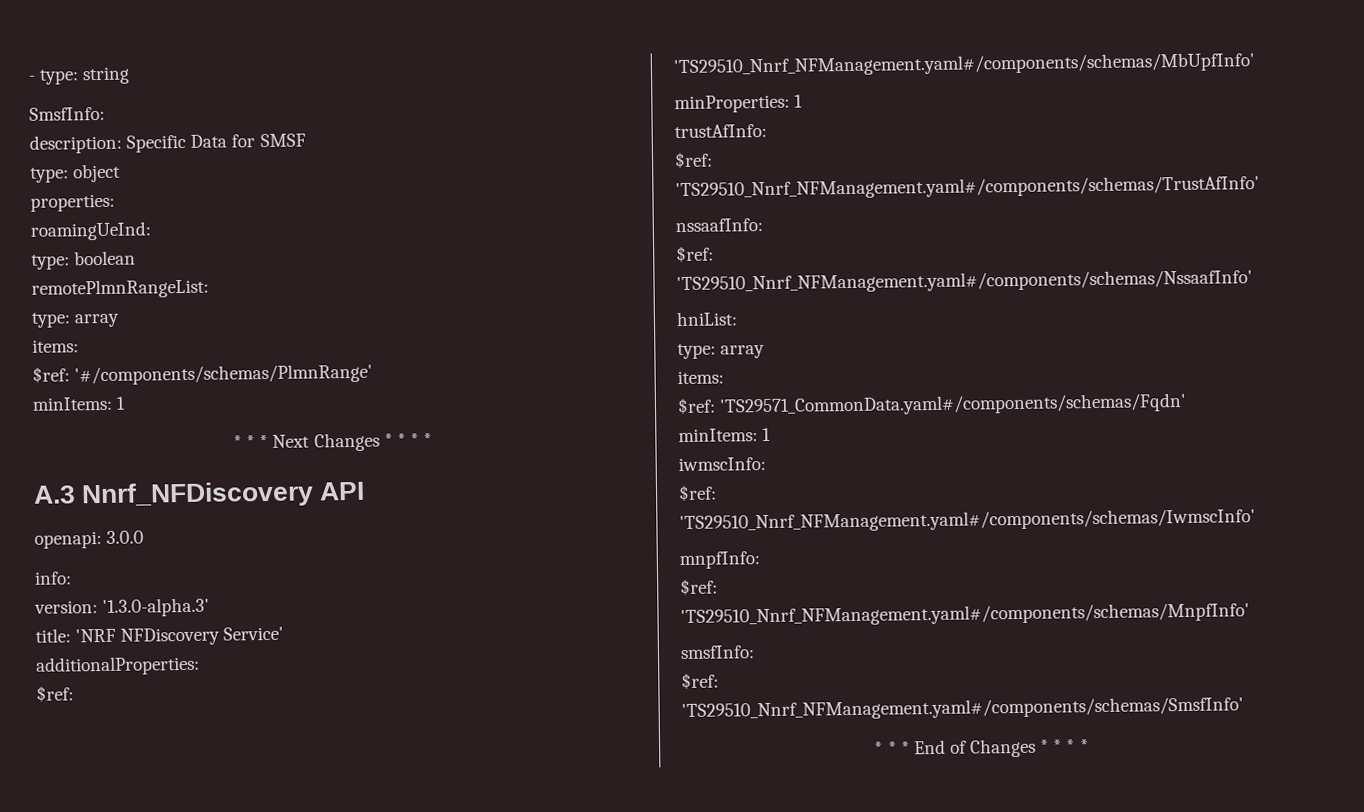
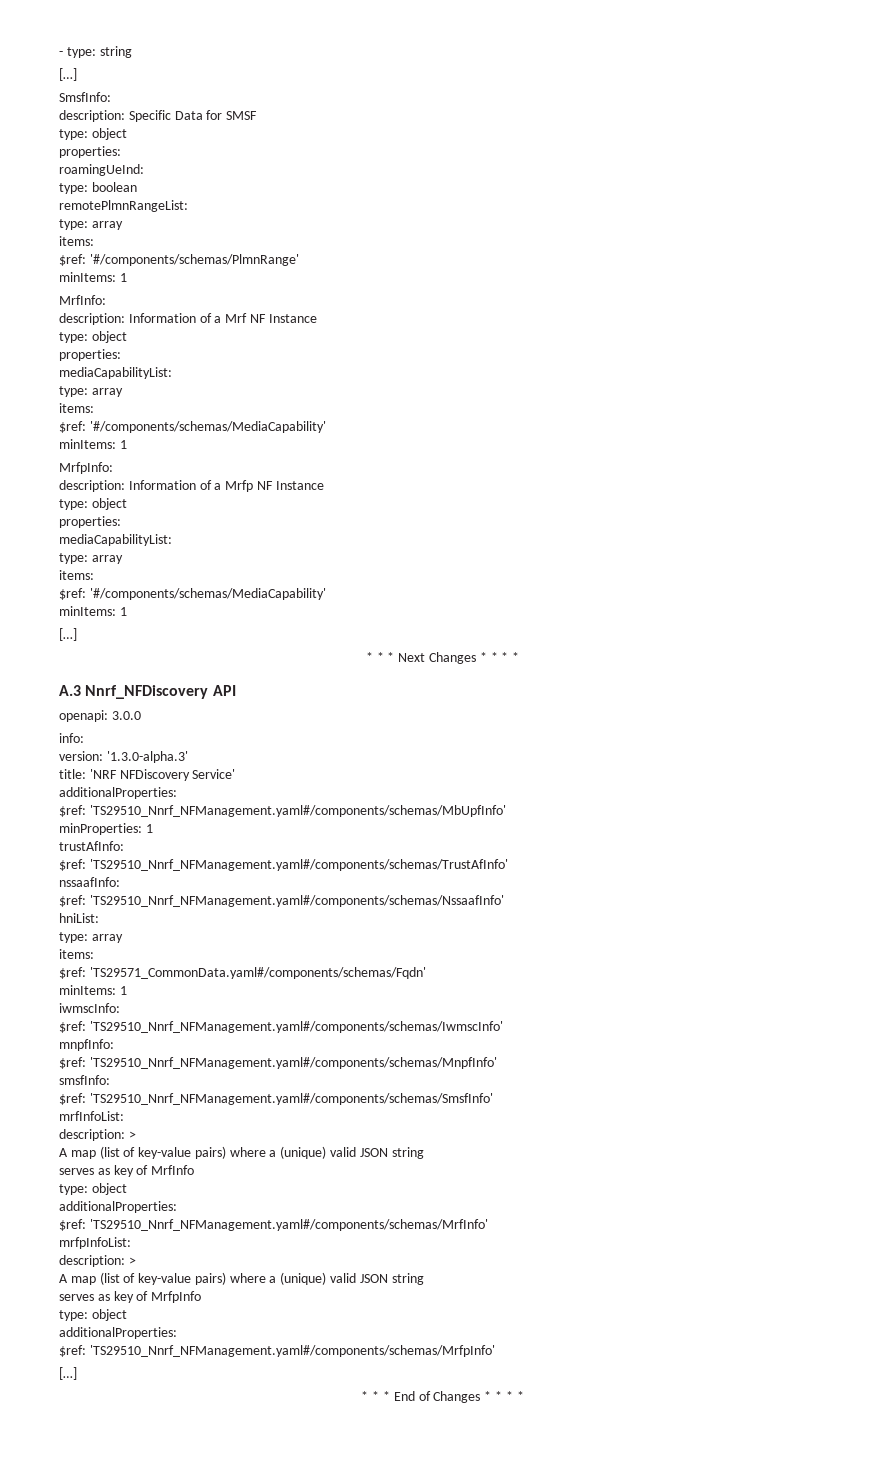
  - type: string
+ […]
+ MrfInfo:
+ description: Information of a Mrf NF Instance
+ type: object
+ properties:
+ mediaCapabilityList:
+ type: array
+ items:
+ $ref: '#/components/schemas/MediaCapability'
+ minItems: 1
+ MrfpInfo:
+ description: Information of a Mrfp NF Instance
+ type: object
+ properties:
+ mediaCapabilityList:
+ type: array
+ items:
+ $ref: '#/components/schemas/MediaCapability'
+ minItems: 1
+ […]
+ mrfInfoList:
+ description: >
+ A map (list of key-value pairs) where a (unique) valid JSON string
+ serves as key of MrfInfo
+ type: object
+ additionalProperties:
+ $ref: 'TS29510_Nnrf_NFManagement.yaml#/components/schemas/MrfInfo'
+ mrfpInfoList:
+ description: >
+ A map (list of key-value pairs) where a (unique) valid JSON string
+ serves as key of MrfpInfo
+ type: object
+ additionalProperties:
+ $ref: 'TS29510_Nnrf_NFManagement.yaml#/components/schemas/MrfpInfo'
+ […]

